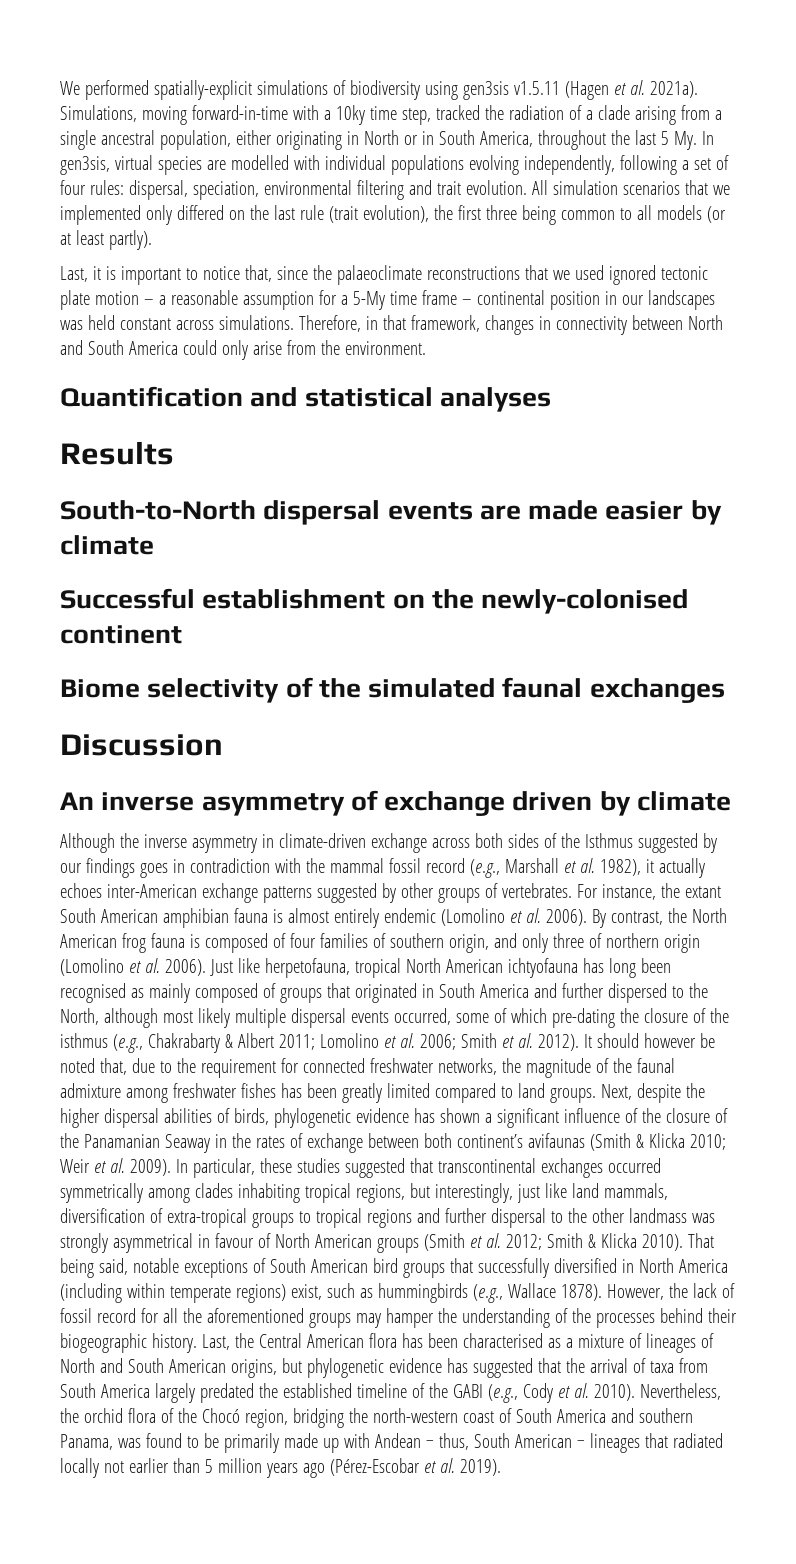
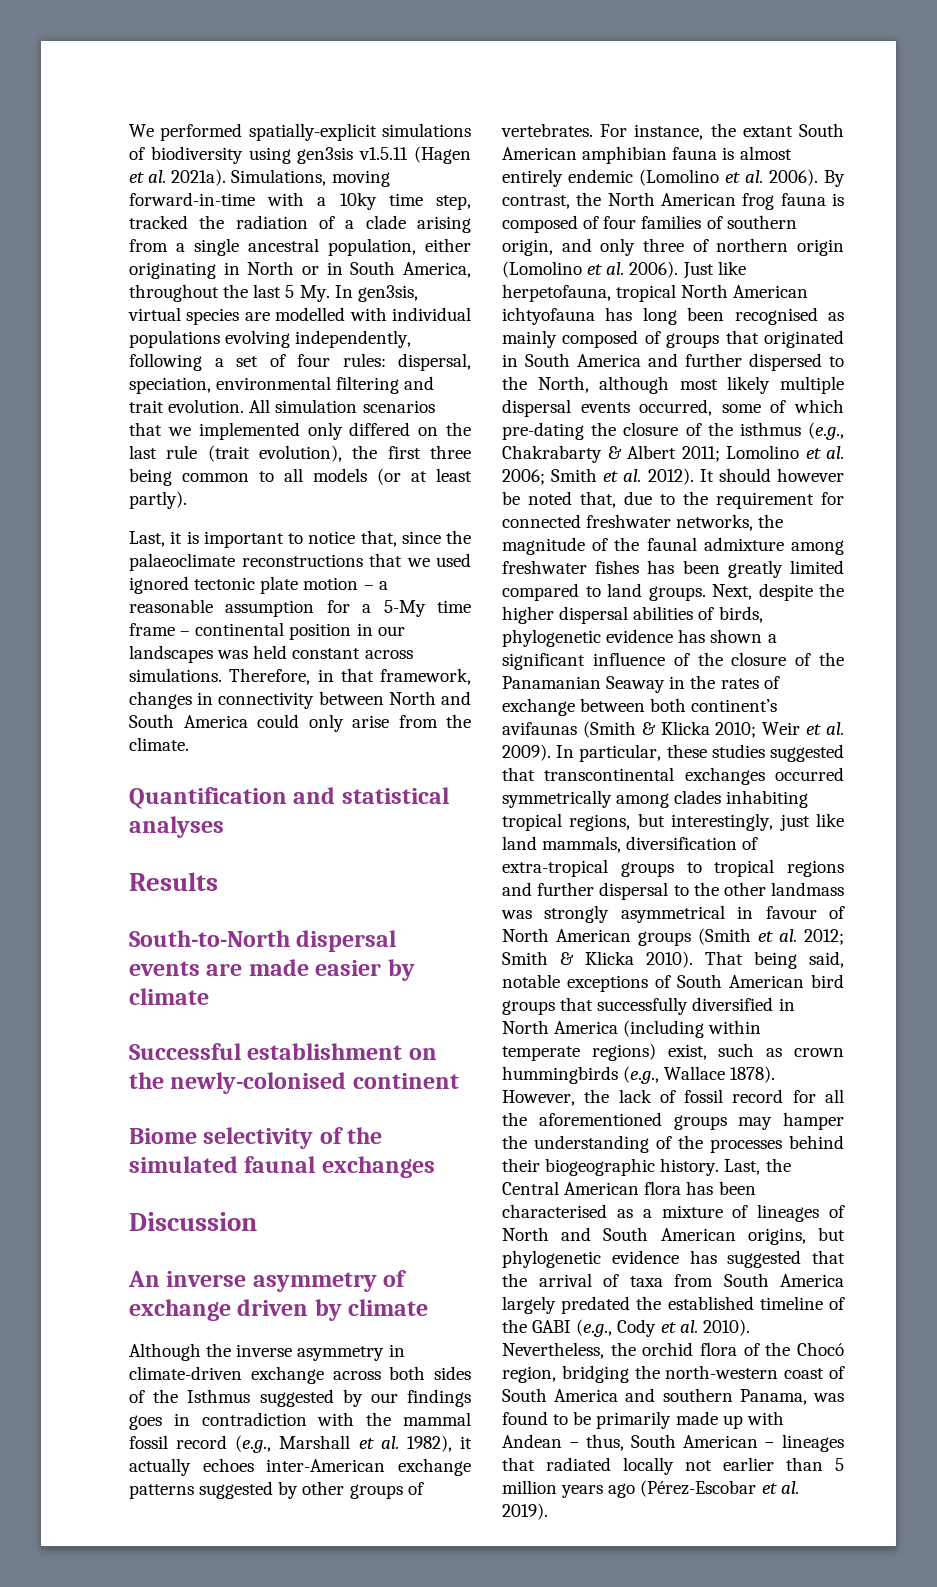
- Therefore, in that framework, changes in connectivity between North and South America could only arise from the environment.
+ Therefore, in that framework, changes in connectivity between North and South America could only arise from the climate.
- That being said, notable exceptions of South American bird groups that successfully diversified in North America (including within temperate regions) exist, such as hummingbirds (e.g., Wallace 1878).
+ That being said, notable exceptions of South American bird groups that successfully diversified in North America (including within temperate regions) exist, such as crown hummingbirds (e.g., Wallace 1878).

